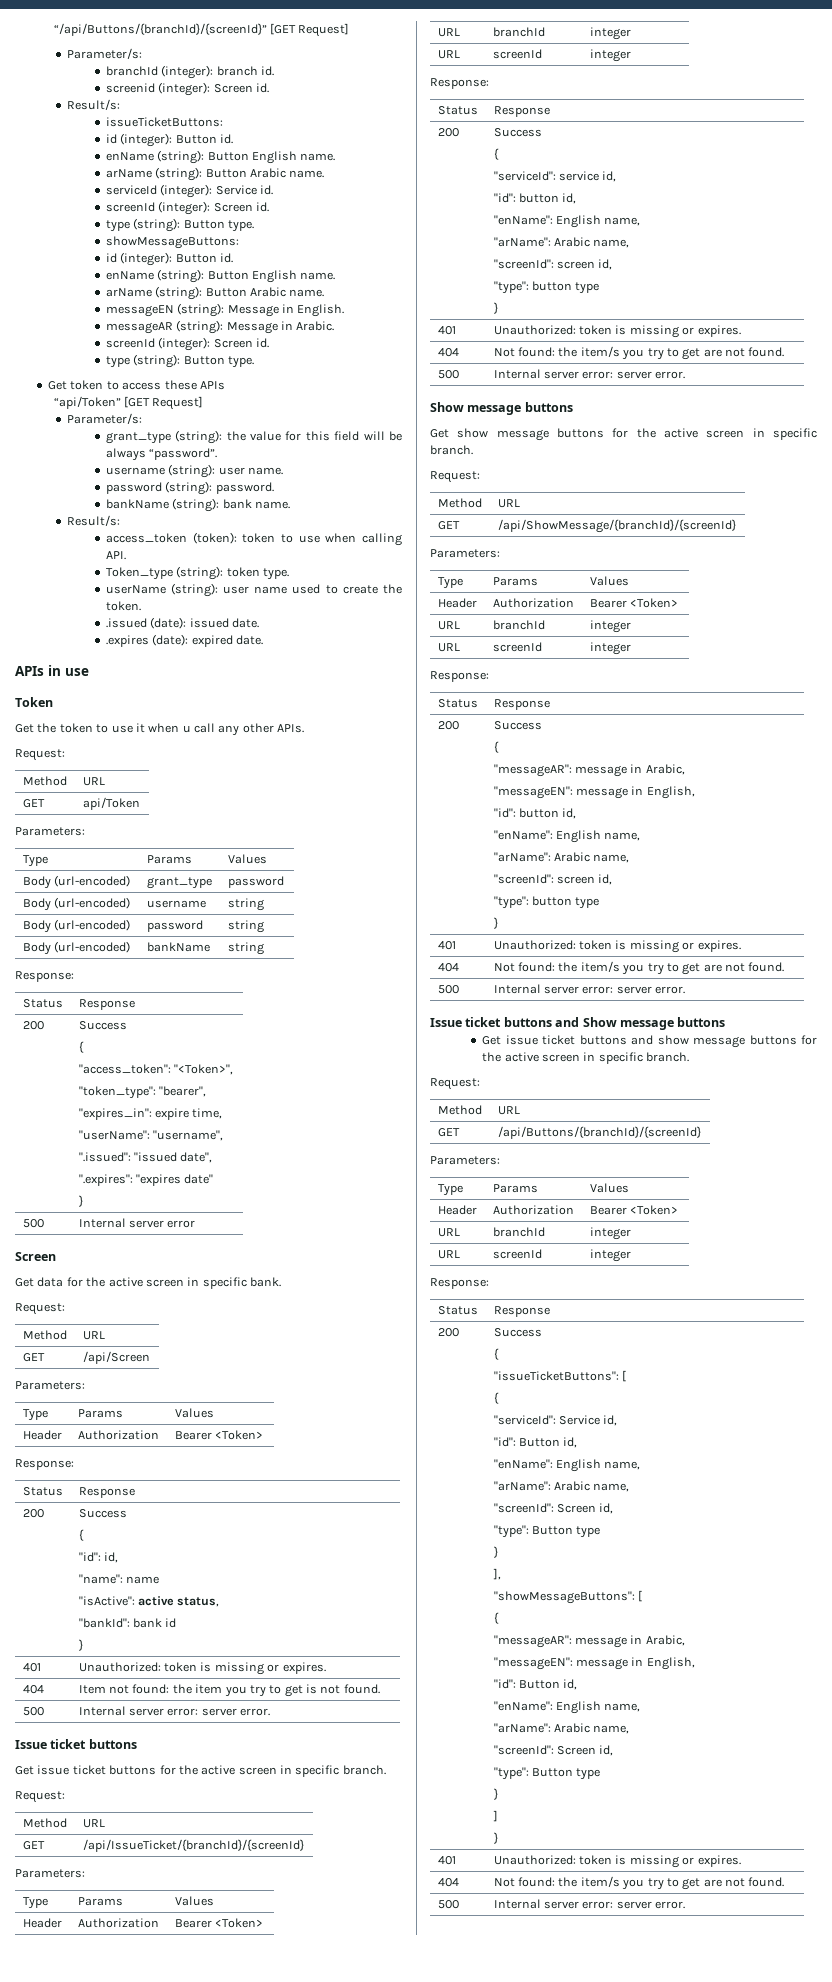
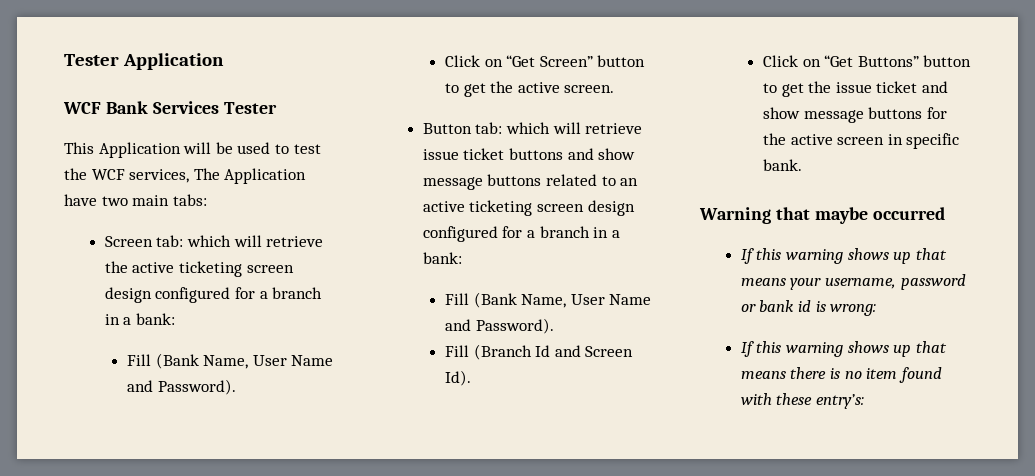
- “/api/Buttons/{branchId}/{screenId}” [GET Request]
- Parameter/s:
- branchId (integer): branch id.
- screenid (integer): Screen id.
- Result/s:
- issueTicketButtons:
- id (integer): Button id.
- enName (string): Button English name.
- arName (string): Button Arabic name.
- serviceId (integer): Service id.
- screenId (integer): Screen id.
- type (string): Button type.
- showMessageButtons:
- id (integer): Button id.
- enName (string): Button English name.
- arName (string): Button Arabic name.
- messageEN (string): Message in English.
- messageAR (string): Message in Arabic.
- screenId (integer): Screen id.
- type (string): Button type.
- Get token to access these APIs
- “api/Token” [GET Request]
- Parameter/s:
- grant_type (string): the value for this field will be always “password”.
- username (string): user name.
- password (string): password.
- bankName (string): bank name.
- Result/s:
- access_token (token): token to use when calling API.
- Token_type (string): token type.
- userName (string): user name used to create the token.
- .issued (date): issued date.
- .expires (date): expired date.
- APIs in use
- Token
- Get the token to use it when u call any other APIs.
- Request:
- Method | URL
- GET | api/Token
- Parameters:
- Type | Params | Values
- Body (url-encoded) | grant_type | password
- Body (url-encoded) | username | string
- Body (url-encoded) | password | string
- Body (url-encoded) | bankName | string
- Response:
- Status | Response
- 200 | Success
- {
- "access_token": "<Token>",
- "token_type": "bearer",
- "expires_in": expire time,
- "userName": "username",
- ".issued": "issued date",
- ".expires": "expires date"
- }
- 500 | Internal server error
- Screen
- Get data for the active screen in specific bank.
- Request:
- Method | URL
- GET | /api/Screen
- Parameters:
- Type | Params | Values
- Header | Authorization | Bearer <Token>
- Response:
- Status | Response
- 200 | Success
- {
- "id": id,
- "name": name
- "isActive": active status,
- "bankId": bank id
- }
- 401 | Unauthorized: token is missing or expires.
- 404 | Item not found: the item you try to get is not found.
- 500 | Internal server error: server error.
- Issue ticket buttons
- Get issue ticket buttons for the active screen in specific branch.
- Request:
- Method | URL
- GET | /api/IssueTicket/{branchId}/{screenId}
- Parameters:
- Type | Params | Values
- Header | Authorization | Bearer <Token>
- URL | branchId | integer
- URL | screenId | integer
- Response:
- Status | Response
- 200 | Success
- {
- "serviceId": service id,
- "id": button id,
- "enName": English name,
- "arName": Arabic name,
- "screenId": screen id,
- "type": button type
- }
- 401 | Unauthorized: token is missing or expires.
- 404 | Not found: the item/s you try to get are not found.
- 500 | Internal server error: server error.
- Show message buttons
- Get show message buttons for the active screen in specific branch.
- Request:
- Method | URL
- GET | /api/ShowMessage/{branchId}/{screenId}
- Parameters:
- Type | Params | Values
- Header | Authorization | Bearer <Token>
- URL | branchId | integer
- URL | screenId | integer
- Response:
- Status | Response
- 200 | Success
- {
- "messageAR": message in Arabic,
- "messageEN": message in English,
- "id": button id,
- "enName": English name,
- "arName": Arabic name,
- "screenId": screen id,
- "type": button type
- }
- 401 | Unauthorized: token is missing or expires.
- 404 | Not found: the item/s you try to get are not found.
- 500 | Internal server error: server error.
- Issue ticket buttons and Show message buttons
- Get issue ticket buttons and show message buttons for the active screen in specific branch.
- Request:
- Method | URL
- GET | /api/Buttons/{branchId}/{screenId}
- Parameters:
- Type | Params | Values
- Header | Authorization | Bearer <Token>
- URL | branchId | integer
- URL | screenId | integer
- Response:
- Status | Response
- 200 | Success
- {
- "issueTicketButtons": [
- {
- "serviceId": Service id,
- "id": Button id,
- "enName": English name,
- "arName": Arabic name,
- "screenId": Screen id,
- "type": Button type
- }
- ],
- "showMessageButtons": [
- {
- "messageAR": message in Arabic,
- "messageEN": message in English,
- "id": Button id,
- "enName": English name,
- "arName": Arabic name,
- "screenId": Screen id,
- "type": Button type
- }
- ]
- }
- 401 | Unauthorized: token is missing or expires.
- 404 | Not found: the item/s you try to get are not found.
- 500 | Internal server error: server error.
+ Tester Application
+ WCF Bank Services Tester
+ This Application will be used to test the WCF services, The Application have two main tabs:
+ Screen tab: which will retrieve the active ticketing screen design configured for a branch in a bank:
+ Fill (Bank Name, User Name and Password).
+ Click on “Get Screen” button to get the active screen.
+ Button tab: which will retrieve issue ticket buttons and show message buttons related to an active ticketing screen design configured for a branch in a bank:
+ Fill (Bank Name, User Name and Password).
+ Fill (Branch Id and Screen Id).
+ Click on “Get Buttons” button to get the issue ticket and show message buttons for the active screen in specific bank.
+ Warning that maybe occurred
+ If this warning shows up that means your username, password or bank id is wrong:
+ If this warning shows up that means there is no item found with these entry’s:

